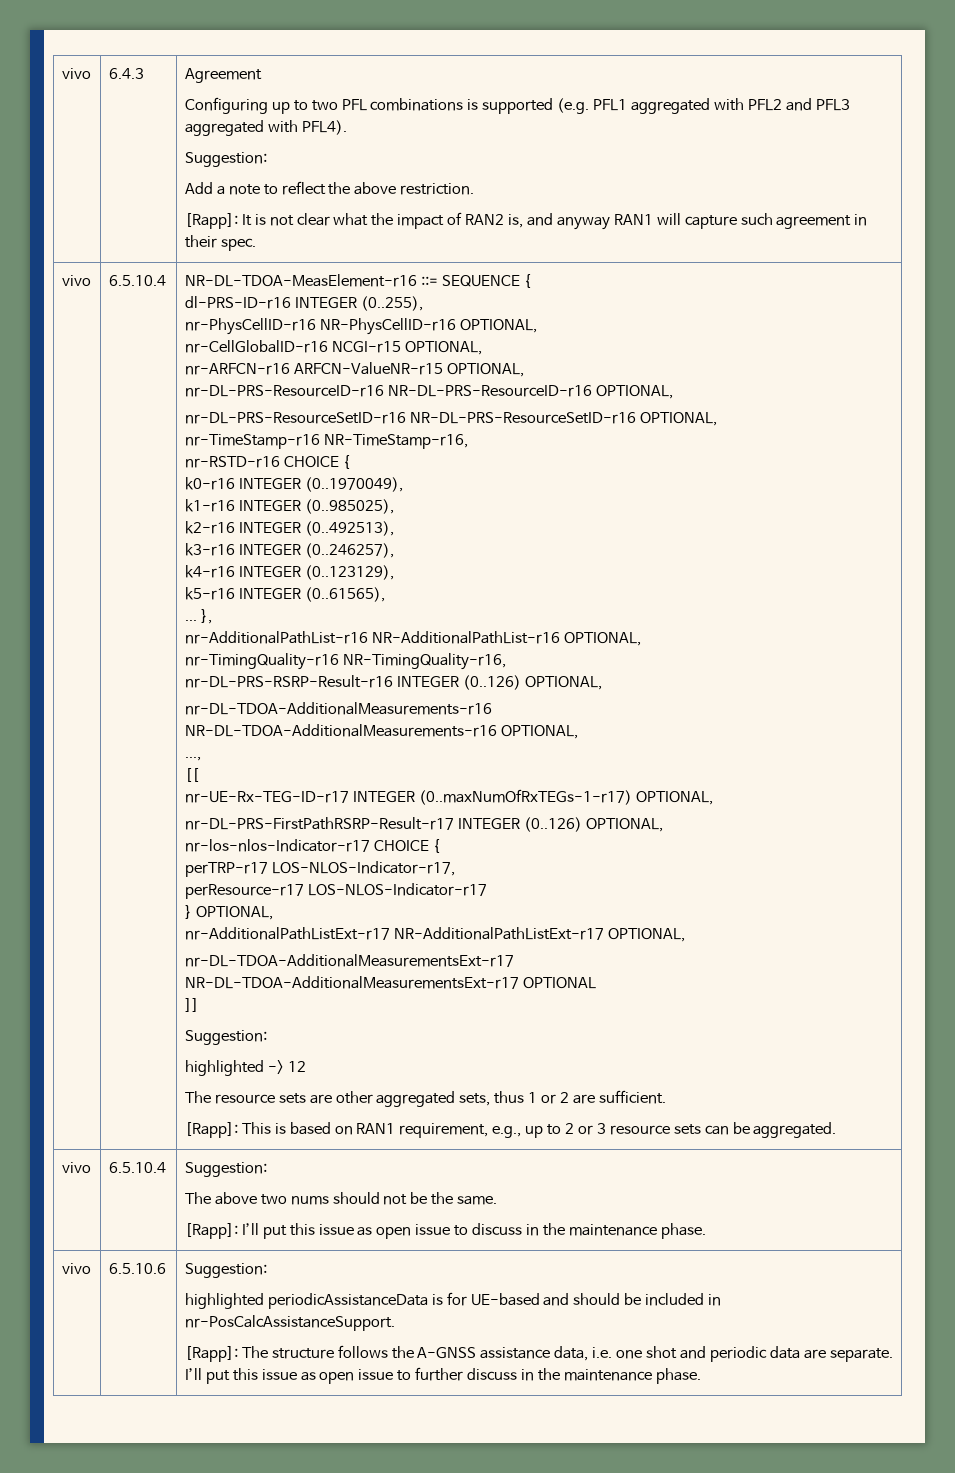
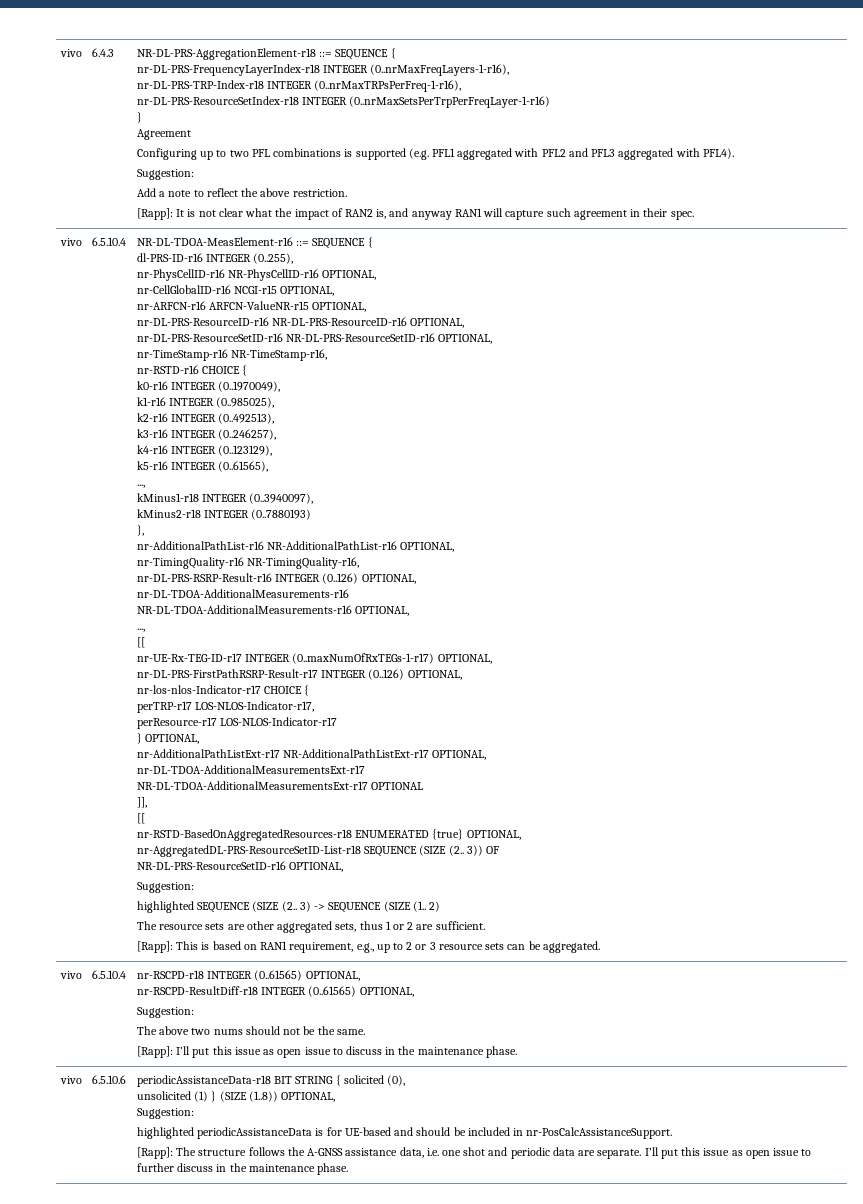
+ NR-DL-PRS-AggregationElement-r18 ::= SEQUENCE {
+ nr-DL-PRS-FrequencyLayerIndex-r18 INTEGER (0..nrMaxFreqLayers-1-r16),
+ nr-DL-PRS-TRP-Index-r18 INTEGER (0..nrMaxTRPsPerFreq-1-r16),
+ nr-DL-PRS-ResourceSetIndex-r18 INTEGER (0..nrMaxSetsPerTrpPerFreqLayer-1-r16)
+ }
  k5-r16 INTEGER (0..61565),
- ... },
+ ...,
+ kMinus1-r18 INTEGER (0..3940097),
+ kMinus2-r18 INTEGER (0..7880193)
+ },
- ]]
+ ]],
+ [[
+ nr-RSTD-BasedOnAggregatedResources-r18 ENUMERATED {true} OPTIONAL,
+ nr-AggregatedDL-PRS-ResourceSetID-List-r18 SEQUENCE (SIZE (2.. 3)) OF
+ NR-DL-PRS-ResourceSetID-r16 OPTIONAL,
  Suggestion:
- highlighted -> 12
+ highlighted SEQUENCE (SIZE (2.. 3) -> SEQUENCE (SIZE (1.. 2)
- vivo | 6.5.10.4 | Suggestion:
+ vivo | 6.5.10.4 | nr-RSCPD-r18 INTEGER (0..61565) OPTIONAL,
+ nr-RSCPD-ResultDiff-r18 INTEGER (0..61565) OPTIONAL,
+ Suggestion:
+ periodicAssistanceData-r18 BIT STRING { solicited (0),
+ unsolicited (1) } (SIZE (1..8)) OPTIONAL,

